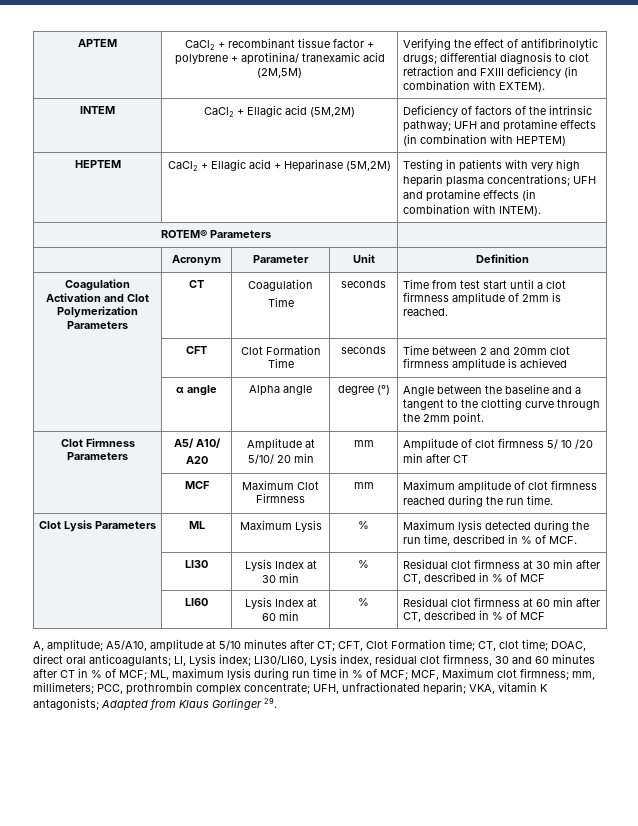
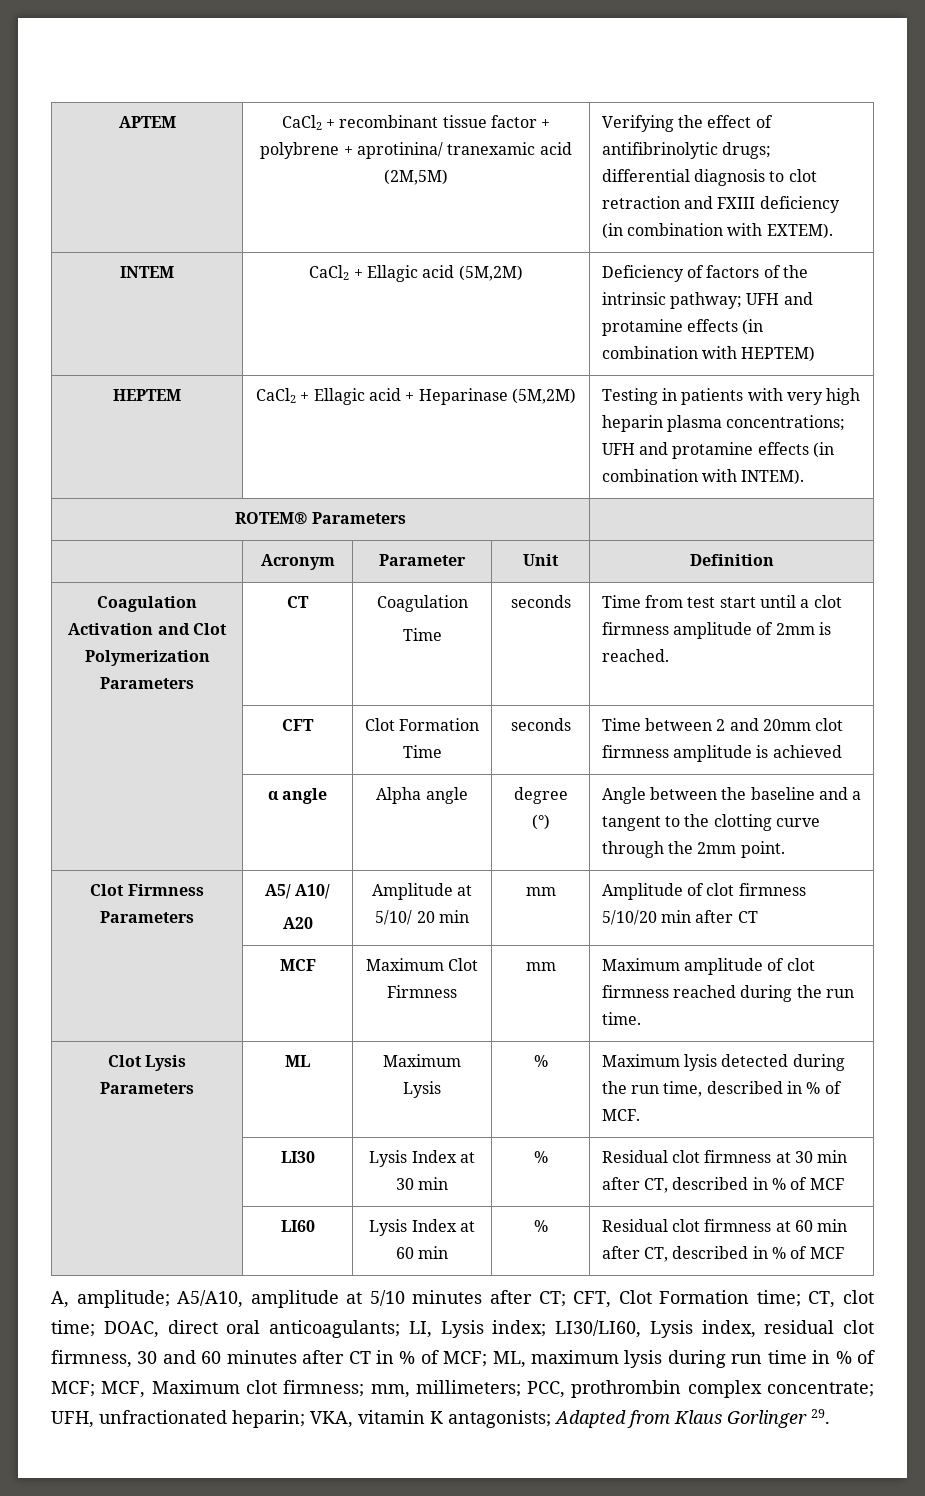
  Clot Firmness Parameters | A5/ A10/
- A20 | Amplitude at 5/10/ 20 min | mm | Amplitude of clot firmness 5/ 10 /20 min after CT
+ A20 | Amplitude at 5/10/ 20 min | mm | Amplitude of clot firmness 5/10/20 min after CT

